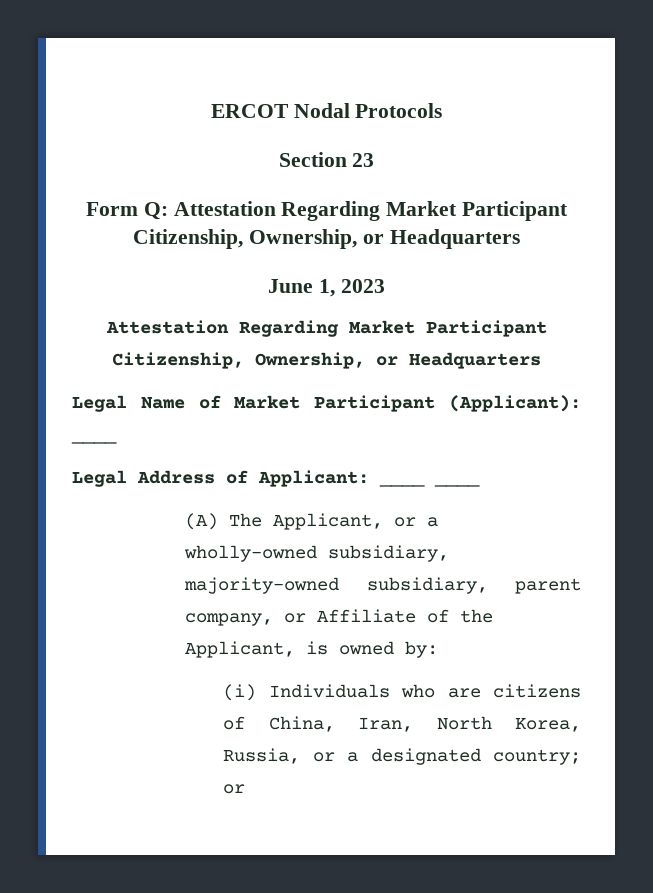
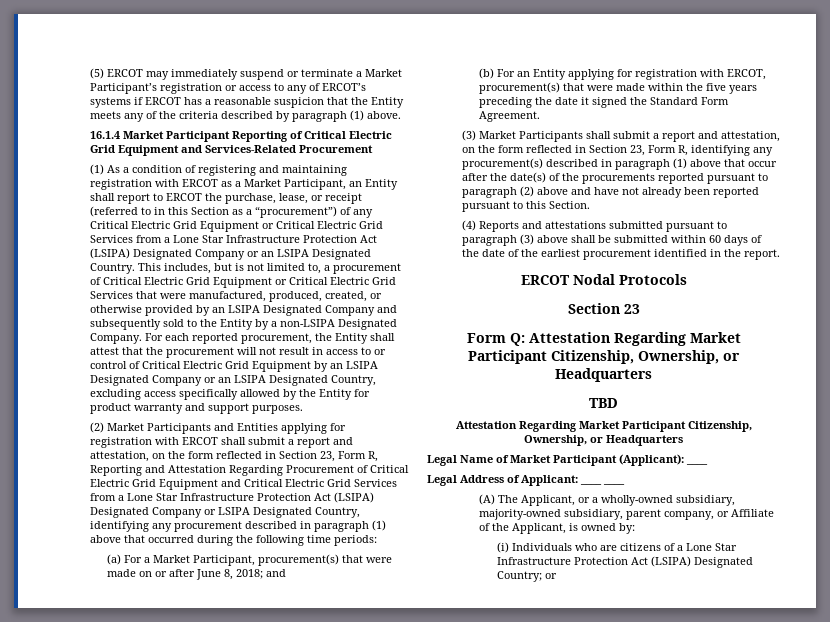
+ (5) ERCOT may immediately suspend or terminate a Market Participant’s registration or access to any of ERCOT’s systems if ERCOT has a reasonable suspicion that the Entity meets any of the criteria described by paragraph (1) above.
+ 16.1.4 Market Participant Reporting of Critical Electric Grid Equipment and Services-Related Procurement
+ (1) As a condition of registering and maintaining registration with ERCOT as a Market Participant, an Entity shall report to ERCOT the purchase, lease, or receipt (referred to in this Section as a “procurement”) of any Critical Electric Grid Equipment or Critical Electric Grid Services from a Lone Star Infrastructure Protection Act (LSIPA) Designated Company or an LSIPA Designated Country. This includes, but is not limited to, a procurement of Critical Electric Grid Equipment or Critical Electric Grid Services that were manufactured, produced, created, or otherwise provided by an LSIPA Designated Company and subsequently sold to the Entity by a non-LSIPA Designated Company. For each reported procurement, the Entity shall attest that the procurement will not result in access to or control of Critical Electric Grid Equipment by an LSIPA Designated Company or an LSIPA Designated Country, excluding access specifically allowed by the Entity for product warranty and support purposes.
+ (2) Market Participants and Entities applying for registration with ERCOT shall submit a report and attestation, on the form reflected in Section 23, Form R, Reporting and Attestation Regarding Procurement of Critical Electric Grid Equipment and Critical Electric Grid Services from a Lone Star Infrastructure Protection Act (LSIPA) Designated Company or LSIPA Designated Country, identifying any procurement described in paragraph (1) above that occurred during the following time periods:
+ (a) For a Market Participant, procurement(s) that were made on or after June 8, 2018; and
+ (b) For an Entity applying for registration with ERCOT, procurement(s) that were made within the five years preceding the date it signed the Standard Form Agreement.
+ (3) Market Participants shall submit a report and attestation, on the form reflected in Section 23, Form R, identifying any procurement(s) described in paragraph (1) above that occur after the date(s) of the procurements reported pursuant to paragraph (2) above and have not already been reported pursuant to this Section.
+ (4) Reports and attestations submitted pursuant to paragraph (3) above shall be submitted within 60 days of the date of the earliest procurement identified in the report.
- June 1, 2023
+ TBD
- (i) Individuals who are citizens of China, Iran, North Korea, Russia, or a designated country; or
+ (i) Individuals who are citizens of a Lone Star Infrastructure Protection Act (LSIPA) Designated Country; or

